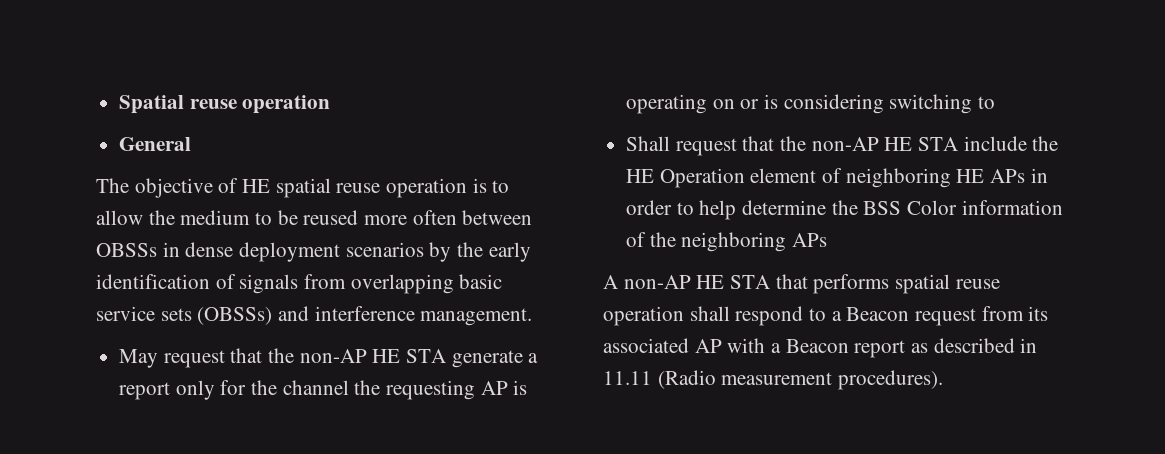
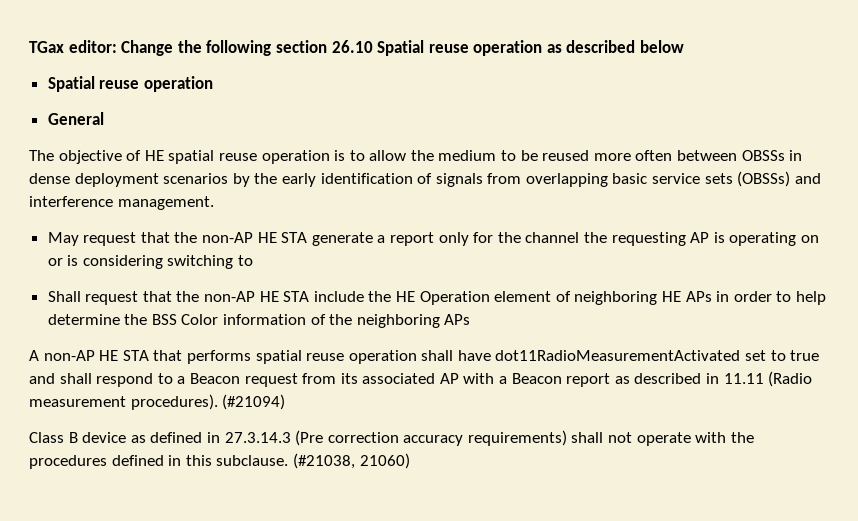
+ TGax editor: Change the following section 26.10 Spatial reuse operation as described below
- A non-AP HE STA that performs spatial reuse operation shall respond to a Beacon request from its associated AP with a Beacon report as described in 11.11 (Radio measurement procedures).
+ A non-AP HE STA that performs spatial reuse operation shall have dot11RadioMeasurementActivated set to true and shall respond to a Beacon request from its associated AP with a Beacon report as described in 11.11 (Radio measurement procedures).
+ (#21094)
+ Class B device as defined in 27.3.14.3 (Pre correction accuracy requirements) shall not operate with the procedures defined in this subclause. (#21038, 21060)

